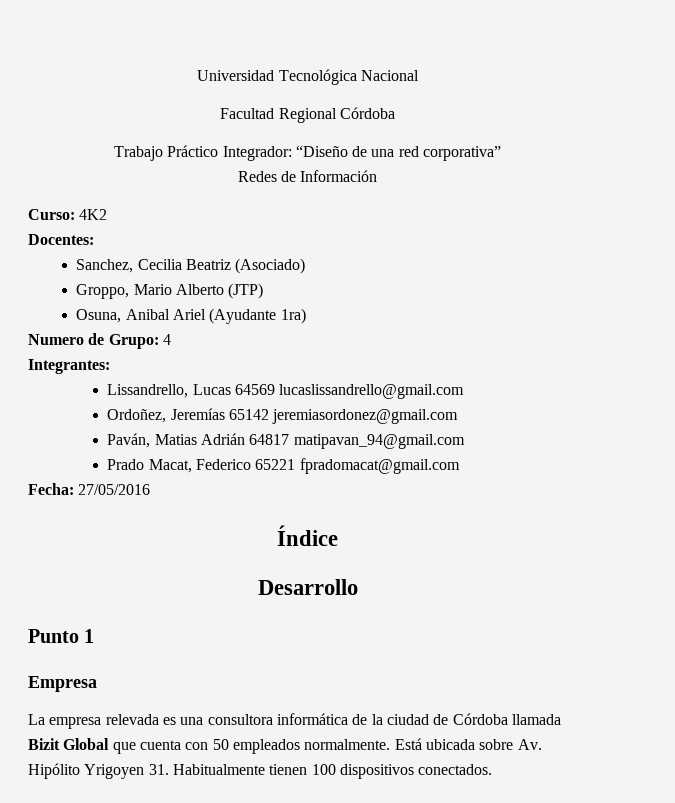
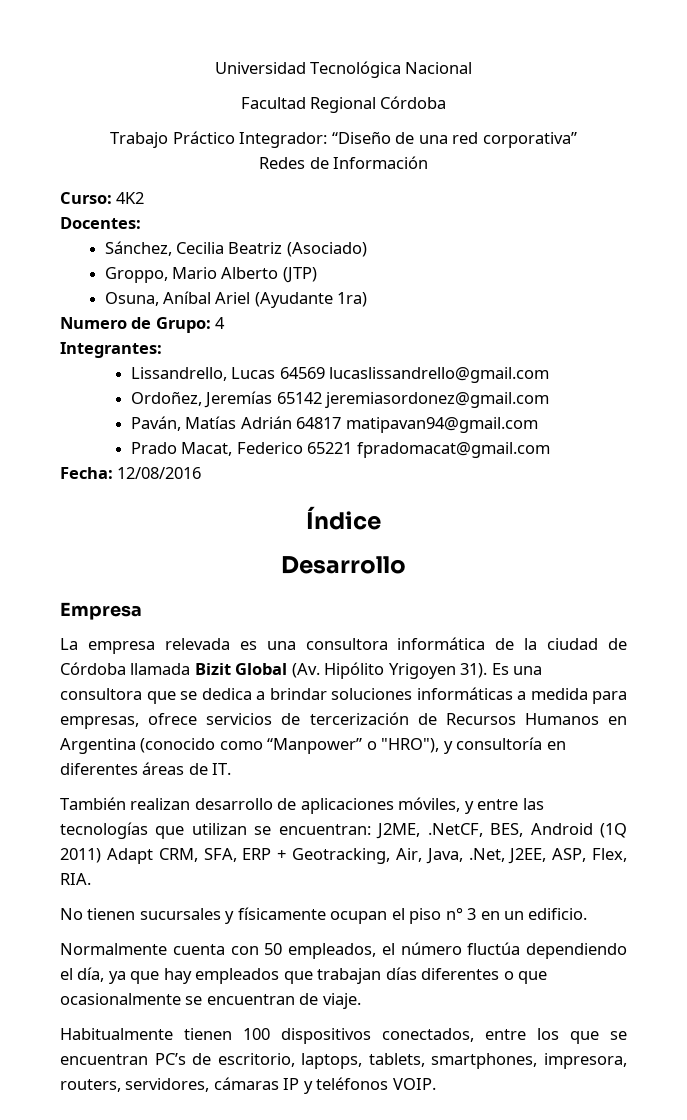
- Sanchez, Cecilia Beatriz (Asociado)
+ Sánchez, Cecilia Beatriz (Asociado)
- Osuna, Anibal Ariel (Ayudante 1ra)
+ Osuna, Aníbal Ariel (Ayudante 1ra)
- Paván, Matias Adrián 64817 matipavan_94@gmail.com
+ Paván, Matías Adrián 64817 matipavan94@gmail.com
- Fecha: 27/05/2016
+ Fecha: 12/08/2016
- Punto 1
- La empresa relevada es una consultora informática de la ciudad de Córdoba llamada Bizit Global que cuenta con 50 empleados normalmente. Está ubicada sobre Av. Hipólito Yrigoyen 31. Habitualmente tienen 100 dispositivos conectados.
+ La empresa relevada es una consultora informática de la ciudad de Córdoba llamada Bizit Global (Av. Hipólito Yrigoyen 31). Es una consultora que se dedica a brindar soluciones informáticas a medida para empresas, ofrece servicios de tercerización de Recursos Humanos en Argentina (conocido como “Manpower” o "HRO"), y consultoría en diferentes áreas de IT.
+ También realizan desarrollo de aplicaciones móviles, y entre las tecnologías que utilizan se encuentran: J2ME, .NetCF, BES, Android (1Q 2011) Adapt CRM, SFA, ERP + Geotracking, Air, Java, .Net, J2EE, ASP, Flex, RIA.
+ No tienen sucursales y físicamente ocupan el piso n° 3 en un edificio.
+ Normalmente cuenta con 50 empleados, el número fluctúa dependiendo el día, ya que hay empleados que trabajan días diferentes o que ocasionalmente se encuentran de viaje.
+ Habitualmente tienen 100 dispositivos conectados, entre los que se encuentran PC’s de escritorio, laptops, tablets, smartphones, impresora, routers, servidores, cámaras IP y teléfonos VOIP.

